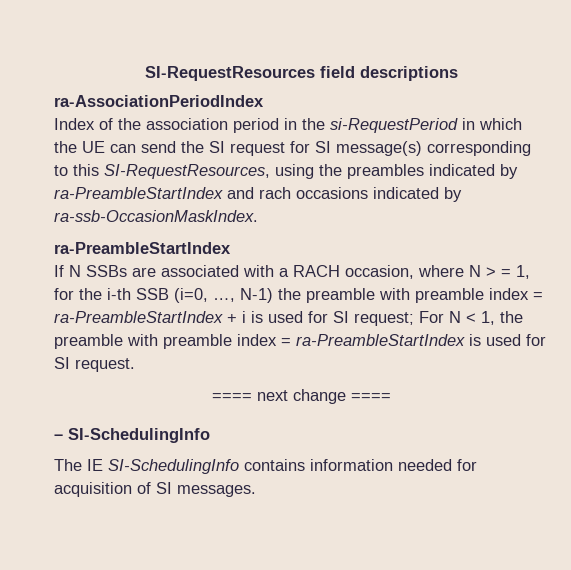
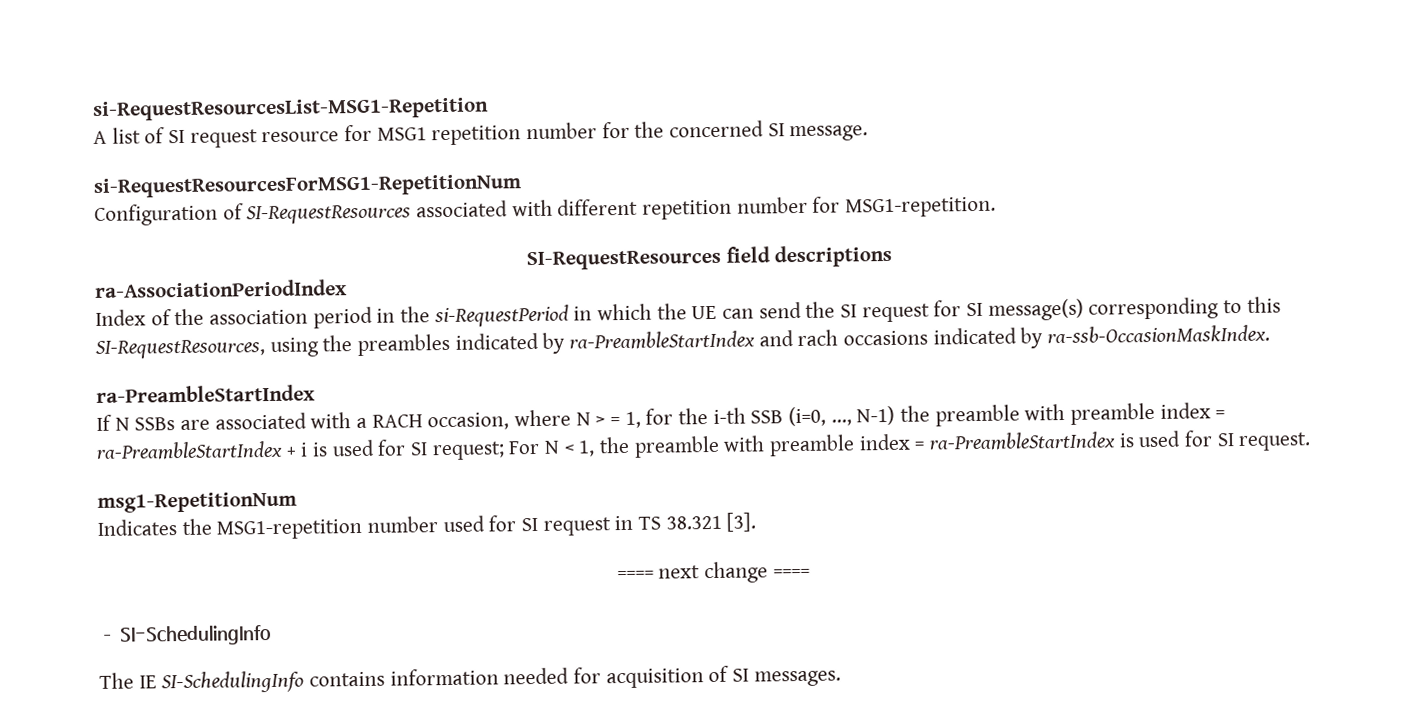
+ si-RequestResourcesList-MSG1-Repetition
+ A list of SI request resource for MSG1 repetition number for the concerned SI message.
+ si-RequestResourcesForMSG1-RepetitionNum
+ Configuration of SI-RequestResources associated with different repetition number for MSG1-repetition.
+ msg1-RepetitionNum
+ Indicates the MSG1-repetition number used for SI request in TS 38.321 [3].

